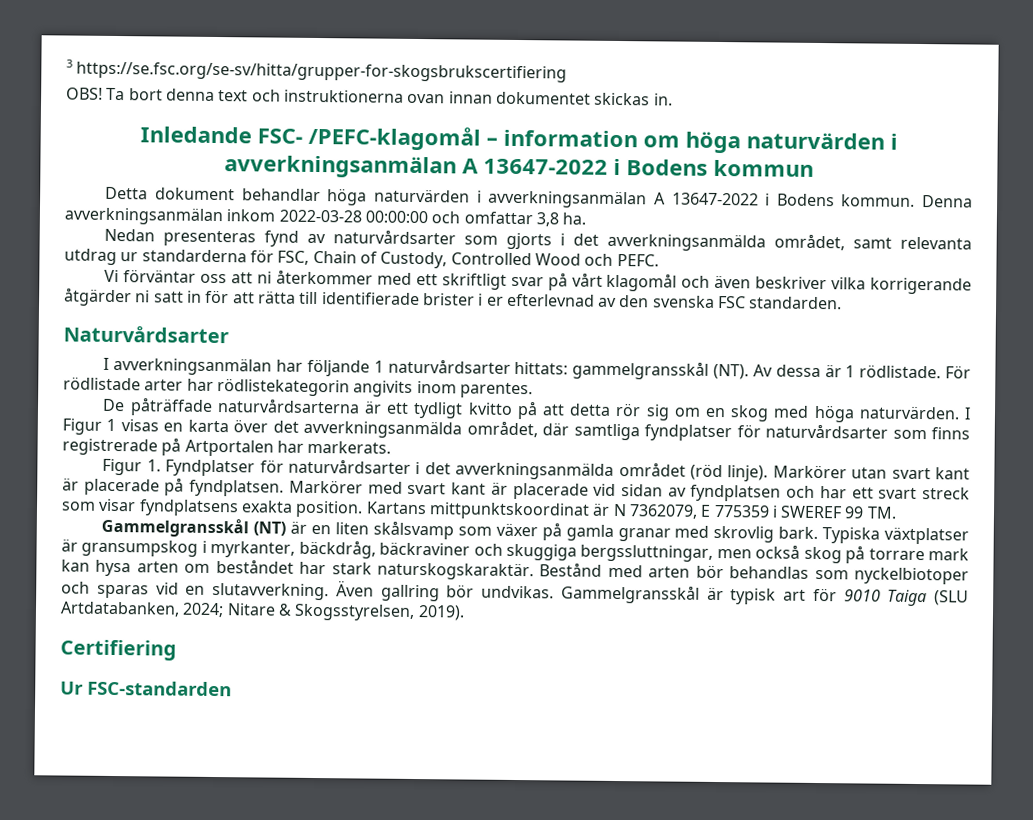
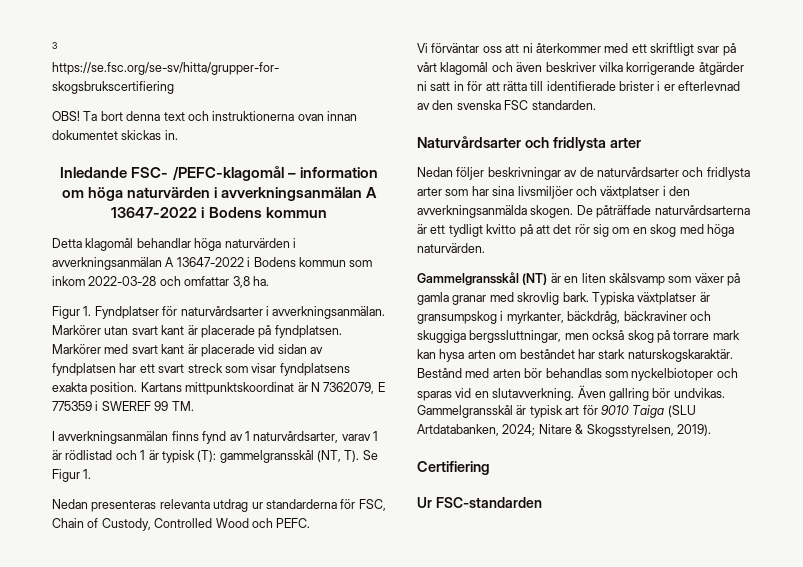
- Detta dokument behandlar höga naturvärden i avverkningsanmälan A 13647-2022 i Bodens kommun. Denna avverkningsanmälan inkom 2022-03-28 00:00:00 och omfattar 3,8 ha.
+ Detta klagomål behandlar höga naturvärden i avverkningsanmälan A 13647-2022 i Bodens kommun som inkom 2022-03-28 och omfattar 3,8 ha.
- Nedan presenteras fynd av naturvårdsarter som gjorts i det avverkningsanmälda området, samt relevanta utdrag ur standarderna för FSC, Chain of Custody, Controlled Wood och PEFC.
+ Figur 1. Fyndplatser för naturvårdsarter i avverkningsanmälan. Markörer utan svart kant är placerade på fyndplatsen. Markörer med svart kant är placerade vid sidan av fyndplatsen har ett svart streck som visar fyndplatsens exakta position. Kartans mittpunktskoordinat är N 7362079, E 775359 i SWEREF 99 TM.
+ I avverkningsanmälan finns fynd av 1 naturvårdsarter, varav 1 är rödlistad och 1 är typisk (T): gammelgransskål (NT, T). Se Figur 1.
+ Nedan presenteras relevanta utdrag ur standarderna för FSC, Chain of Custody, Controlled Wood och PEFC.
- Naturvårdsarter
- I avverkningsanmälan har följande 1 naturvårdsarter hittats: gammelgransskål (NT). Av dessa är 1 rödlistade. För rödlistade arter har rödlistekategorin angivits inom parentes.
- De påträffade naturvårdsarterna är ett tydligt kvitto på att detta rör sig om en skog med höga naturvärden. I Figur 1 visas en karta över det avverkningsanmälda området, där samtliga fyndplatser för naturvårdsarter som finns registrerade på Artportalen har markerats.
- Figur 1. Fyndplatser för naturvårdsarter i det avverkningsanmälda området (röd linje). Markörer utan svart kant är placerade på fyndplatsen. Markörer med svart kant är placerade vid sidan av fyndplatsen och har ett svart streck som visar fyndplatsens exakta position. Kartans mittpunktskoordinat är N 7362079, E 775359 i SWEREF 99 TM.
+ Naturvårdsarter och fridlysta arter
+ Nedan följer beskrivningar av de naturvårdsarter och fridlysta arter som har sina livsmiljöer och växtplatser i den avverkningsanmälda skogen. De påträffade naturvårdsarterna är ett tydligt kvitto på att det rör sig om en skog med höga naturvärden.

